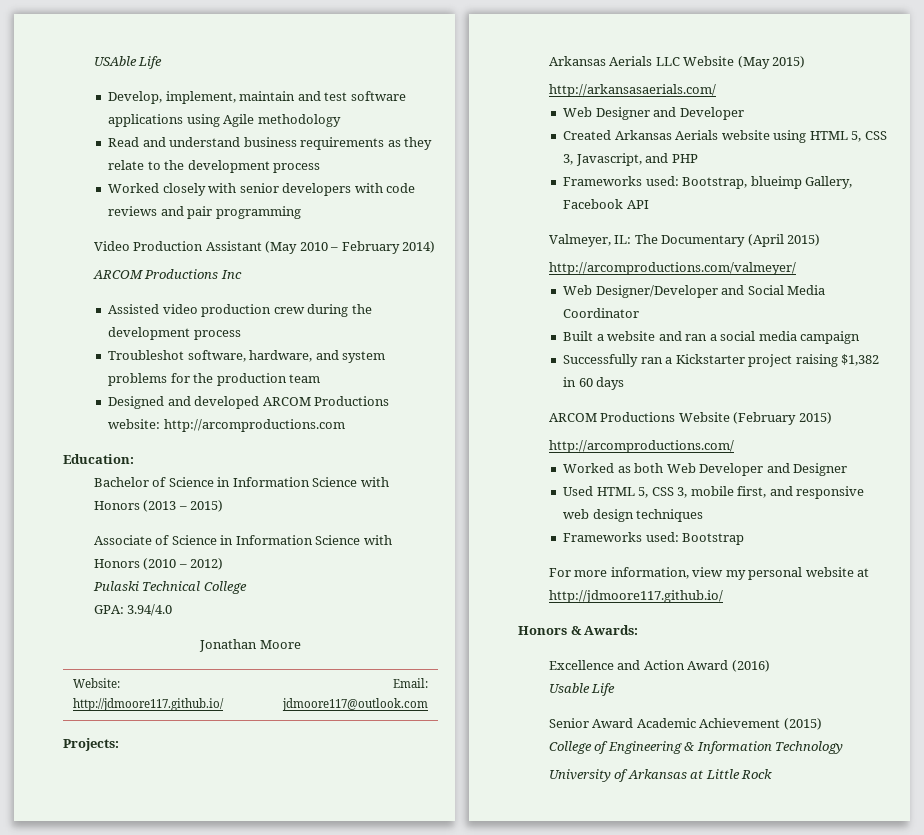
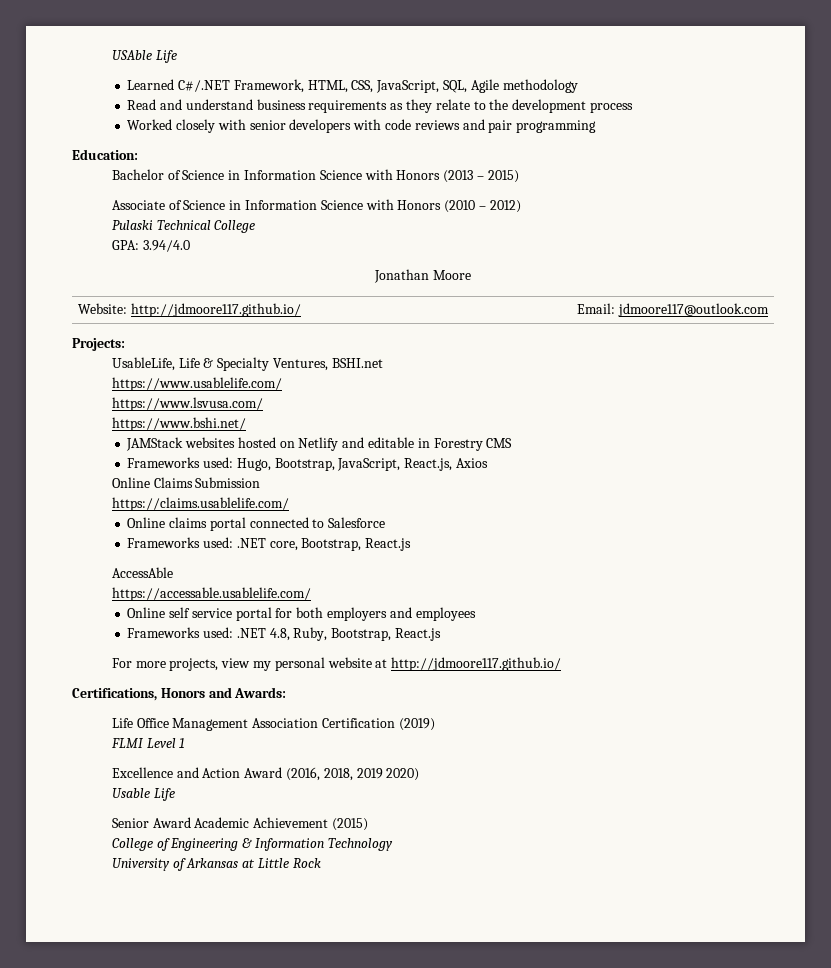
- Develop, implement, maintain and test software applications using Agile methodology
+ Learned C#/.NET Framework, HTML, CSS, JavaScript, SQL, Agile methodology
- Video Production Assistant (May 2010 – February 2014)
- ARCOM Productions Inc
- Assisted video production crew during the development process
- Troubleshot software, hardware, and system problems for the production team
- Designed and developed ARCOM Productions website: http://arcomproductions.com
- Arkansas Aerials LLC Website (May 2015)
- http://arkansasaerials.com/
- Web Designer and Developer
- Created Arkansas Aerials website using HTML 5, CSS 3, Javascript, and PHP
- Frameworks used: Bootstrap, blueimp Gallery, Facebook API
- Valmeyer, IL: The Documentary (April 2015)
- http://arcomproductions.com/valmeyer/
- Web Designer/Developer and Social Media Coordinator
- Built a website and ran a social media campaign
- Successfully ran a Kickstarter project raising $1,382 in 60 days
- ARCOM Productions Website (February 2015)
- http://arcomproductions.com/
- Worked as both Web Developer and Designer
- Used HTML 5, CSS 3, mobile first, and responsive web design techniques
- Frameworks used: Bootstrap
+ UsableLife, Life & Specialty Ventures, BSHI.net
+ https://www.usablelife.com/
+ https://www.lsvusa.com/
+ https://www.bshi.net/
+ JAMStack websites hosted on Netlify and editable in Forestry CMS
+ Frameworks used: Hugo, Bootstrap, JavaScript, React.js, Axios
+ Online Claims Submission
+ https://claims.usablelife.com/
+ Online claims portal connected to Salesforce
+ Frameworks used: .NET core, Bootstrap, React.js
+ AccessAble
+ https://accessable.usablelife.com/
+ Online self service portal for both employers and employees
+ Frameworks used: .NET 4.8, Ruby, Bootstrap, React.js
- For more information, view my personal website at http://jdmoore117.github.io/
+ For more projects, view my personal website at http://jdmoore117.github.io/
- Honors & Awards:
+ Certifications, Honors and Awards:
+ Life Office Management Association Certification (2019)
+ FLMI Level 1
- Excellence and Action Award (2016)
+ Excellence and Action Award (2016, 2018, 2019 2020)

